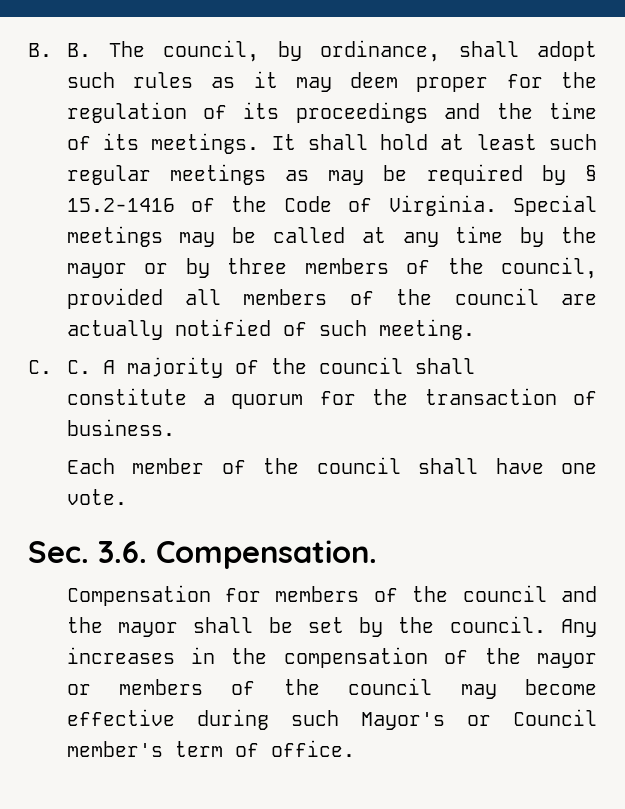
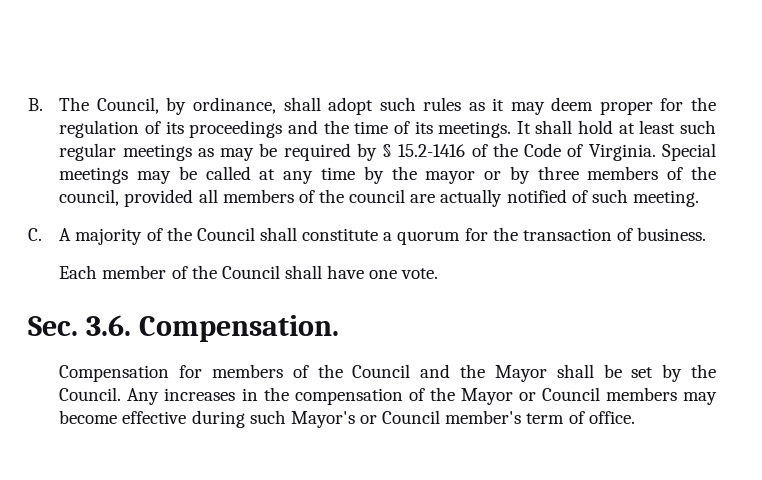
- B. B. The council, by ordinance, shall adopt such rules as it may deem proper for the regulation of its proceedings and the time of its meetings.
+ B. The Council, by ordinance, shall adopt such rules as it may deem proper for the regulation of its proceedings and the time of its meetings.
- C. C. A majority of the council shall constitute a quorum for the transaction of business.
+ C. A majority of the Council shall constitute a quorum for the transaction of business.
- Each member of the council shall have one vote.
+ Each member of the Council shall have one vote.
- Compensation for members of the council and the mayor shall be set by the council.
+ Compensation for members of the Council and the Mayor shall be set by the Council.
- Any increases in the compensation of the mayor or members of the council may become effective during such Mayor's or Council member's term of office.
+ Any increases in the compensation of the Mayor or Council members may become effective during such Mayor's or Council member's term of office.

